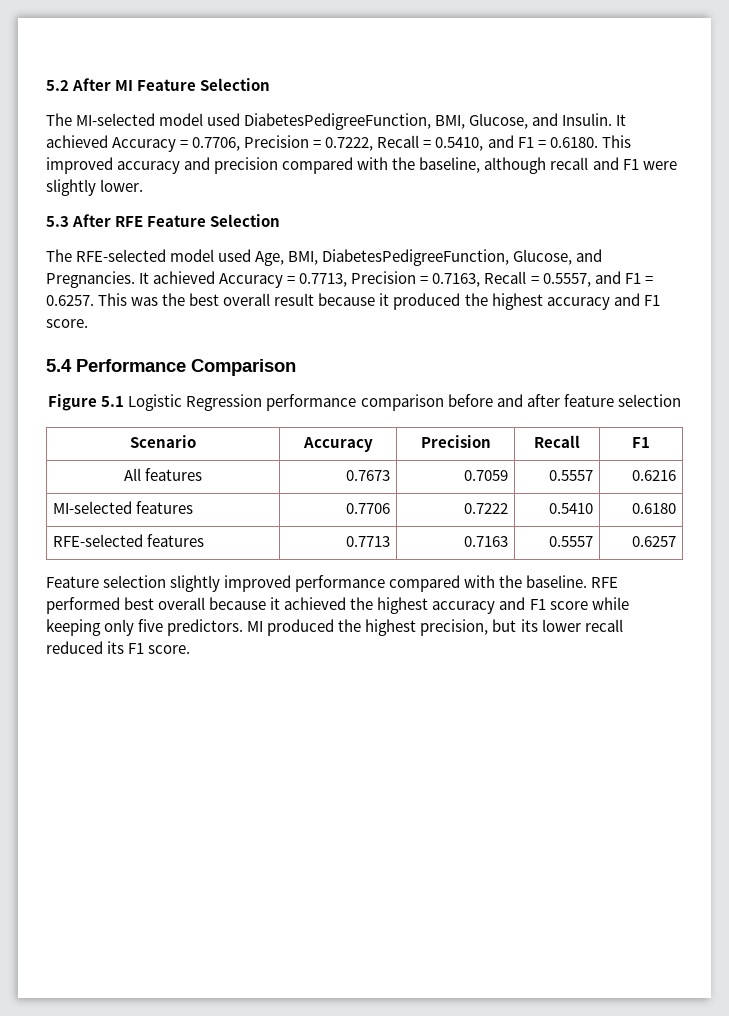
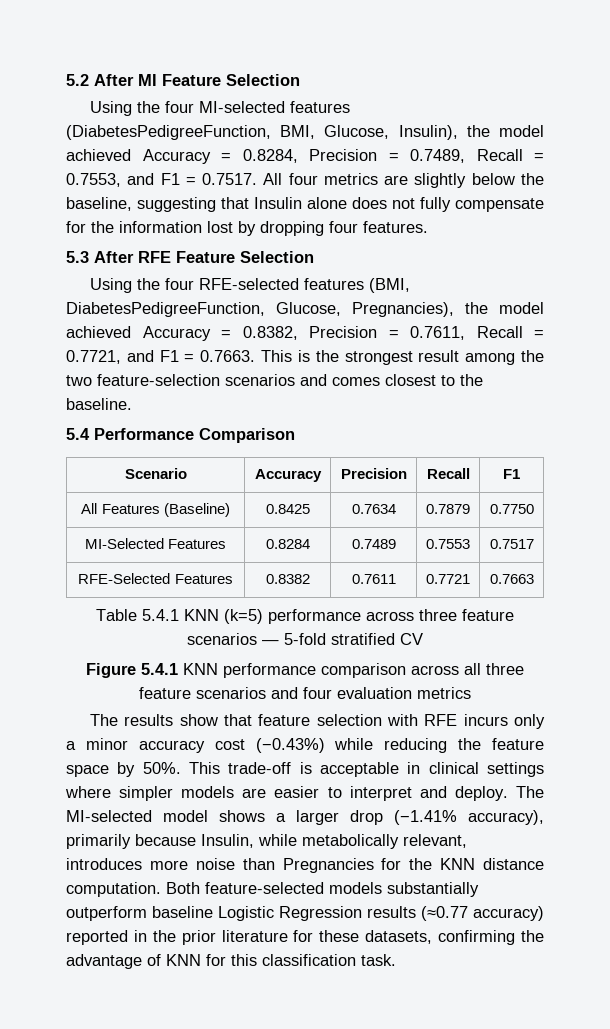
- The MI-selected model used DiabetesPedigreeFunction, BMI, Glucose, and Insulin. It achieved Accuracy = 0.7706, Precision = 0.7222, Recall = 0.5410, and F1 = 0.6180. This improved accuracy and precision compared with the baseline, although recall and F1 were slightly lower.
+ Using the four MI-selected features (DiabetesPedigreeFunction, BMI, Glucose, Insulin), the model achieved Accuracy = 0.8284, Precision = 0.7489, Recall = 0.7553, and F1 = 0.7517. All four metrics are slightly below the baseline, suggesting that Insulin alone does not fully compensate for the information lost by dropping four features.
- The RFE-selected model used Age, BMI, DiabetesPedigreeFunction, Glucose, and Pregnancies. It achieved Accuracy = 0.7713, Precision = 0.7163, Recall = 0.5557, and F1 = 0.6257. This was the best overall result because it produced the highest accuracy and F1 score.
+ Using the four RFE-selected features (BMI, DiabetesPedigreeFunction, Glucose, Pregnancies), the model achieved Accuracy = 0.8382, Precision = 0.7611, Recall = 0.7721, and F1 = 0.7663. This is the strongest result among the two feature-selection scenarios and comes closest to the baseline.
  5.4 Performance Comparison
- Figure 5.1 Logistic Regression performance comparison before and after feature selection
- All features | 0.7673 | 0.7059 | 0.5557 | 0.6216
- MI-selected features | 0.7706 | 0.7222 | 0.5410 | 0.6180
- RFE-selected features | 0.7713 | 0.7163 | 0.5557 | 0.6257
- Feature selection slightly improved performance compared with the baseline. RFE performed best overall because it achieved the highest accuracy and F1 score while keeping only five predictors. MI produced the highest precision, but its lower recall reduced its F1 score.
+ All Features (Baseline) | 0.8425 | 0.7634 | 0.7879 | 0.7750
+ MI-Selected Features | 0.8284 | 0.7489 | 0.7553 | 0.7517
+ RFE-Selected Features | 0.8382 | 0.7611 | 0.7721 | 0.7663
+ Table 5.4.1 KNN (k=5) performance across three feature scenarios — 5-fold stratified CV
+ Figure 5.4.1 KNN performance comparison across all three feature scenarios and four evaluation metrics
+ The results show that feature selection with RFE incurs only a minor accuracy cost (−0.43%) while reducing the feature space by 50%. This trade-off is acceptable in clinical settings where simpler models are easier to interpret and deploy. The MI-selected model shows a larger drop (−1.41% accuracy), primarily because Insulin, while metabolically relevant, introduces more noise than Pregnancies for the KNN distance computation. Both feature-selected models substantially outperform baseline Logistic Regression results (≈0.77 accuracy) reported in the prior literature for these datasets, confirming the advantage of KNN for this classification task.

